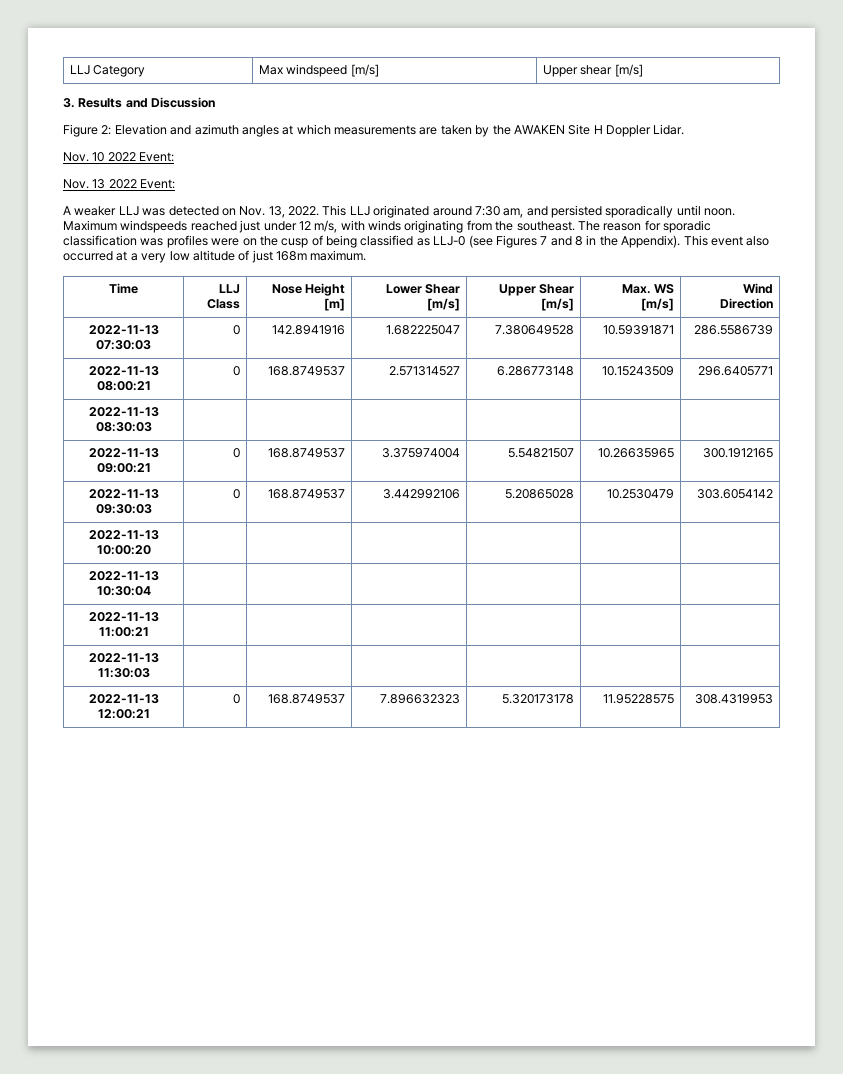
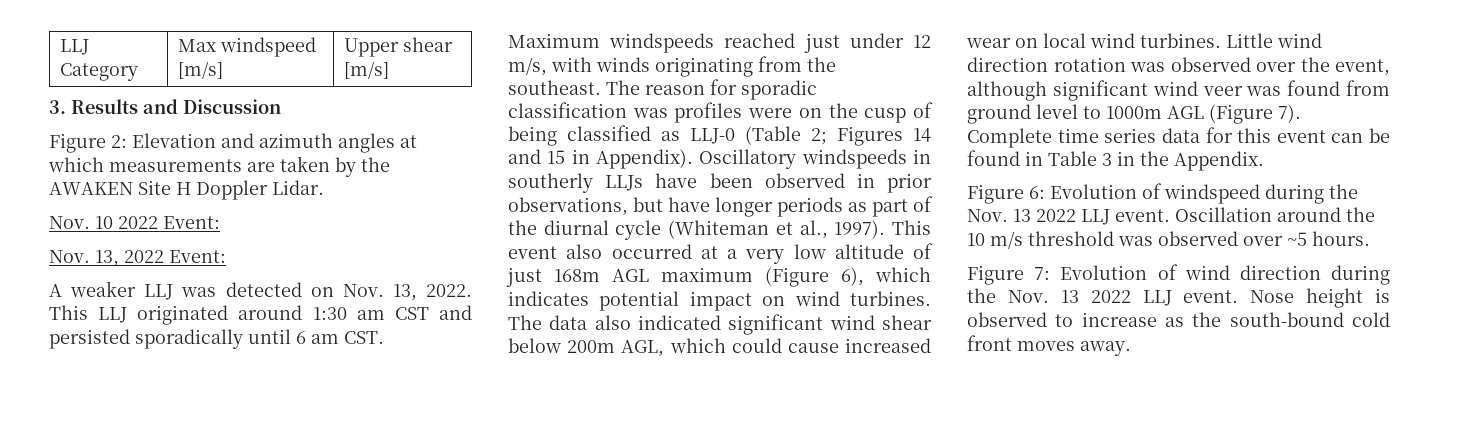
- Nov. 13 2022 Event:
+ Nov. 13, 2022 Event:
- This LLJ originated around 7:30 am, and persisted sporadically until noon. Maximum windspeeds reached just under 12 m/s, with winds originating from the southeast.
+ This LLJ originated around 1:30 am CST and persisted sporadically until 6 am CST. Maximum windspeeds reached just under 12 m/s, with winds originating from the southeast.
- The reason for sporadic classification was profiles were on the cusp of being classified as LLJ-0 (see Figures 7 and 8 in the Appendix).
+ The reason for sporadic classification was profiles were on the cusp of being classified as LLJ-0 (Table 2; Figures 14 and 15 in Appendix). Oscillatory windspeeds in southerly LLJs have been observed in prior observations, but have longer periods as part of the diurnal cycle (Whiteman et al., 1997).
- This event also occurred at a very low altitude of just 168m maximum.
- Time | LLJ Class | Nose Height [m] | Lower Shear [m/s] | Upper Shear [m/s] | Max. WS [m/s] | Wind Direction
- 2022-11-13 07:30:03 | 0 | 142.8941916 | 1.682225047 | 7.380649528 | 10.59391871 | 286.5586739
- 2022-11-13 08:00:21 | 0 | 168.8749537 | 2.571314527 | 6.286773148 | 10.15243509 | 296.6405771
- 2022-11-13 08:30:03 | | | | | |
- 2022-11-13 09:00:21 | 0 | 168.8749537 | 3.375974004 | 5.54821507 | 10.26635965 | 300.1912165
- 2022-11-13 09:30:03 | 0 | 168.8749537 | 3.442992106 | 5.20865028 | 10.2530479 | 303.6054142
- 2022-11-13 10:00:20 | | | | | |
- 2022-11-13 10:30:04 | | | | | |
- 2022-11-13 11:00:21 | | | | | |
- 2022-11-13 11:30:03 | | | | | |
- 2022-11-13 12:00:21 | 0 | 168.8749537 | 7.896632323 | 5.320173178 | 11.95228575 | 308.4319953
+ This event also occurred at a very low altitude of just 168m AGL maximum (Figure 6), which indicates potential impact on wind turbines. The data also indicated significant wind shear below 200m AGL, which could cause increased wear on local wind turbines. Little wind direction rotation was observed over the event, although significant wind veer was found from ground level to 1000m AGL (Figure 7). Complete time series data for this event can be found in Table 3 in the Appendix.
+ Figure 6: Evolution of windspeed during the Nov. 13 2022 LLJ event. Oscillation around the 10 m/s threshold was observed over ~5 hours.
+ Figure 7: Evolution of wind direction during the Nov. 13 2022 LLJ event. Nose height is observed to increase as the south-bound cold front moves away.

